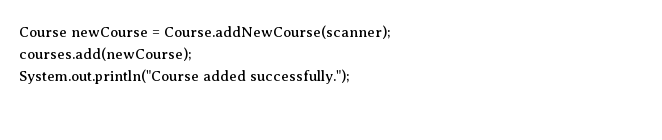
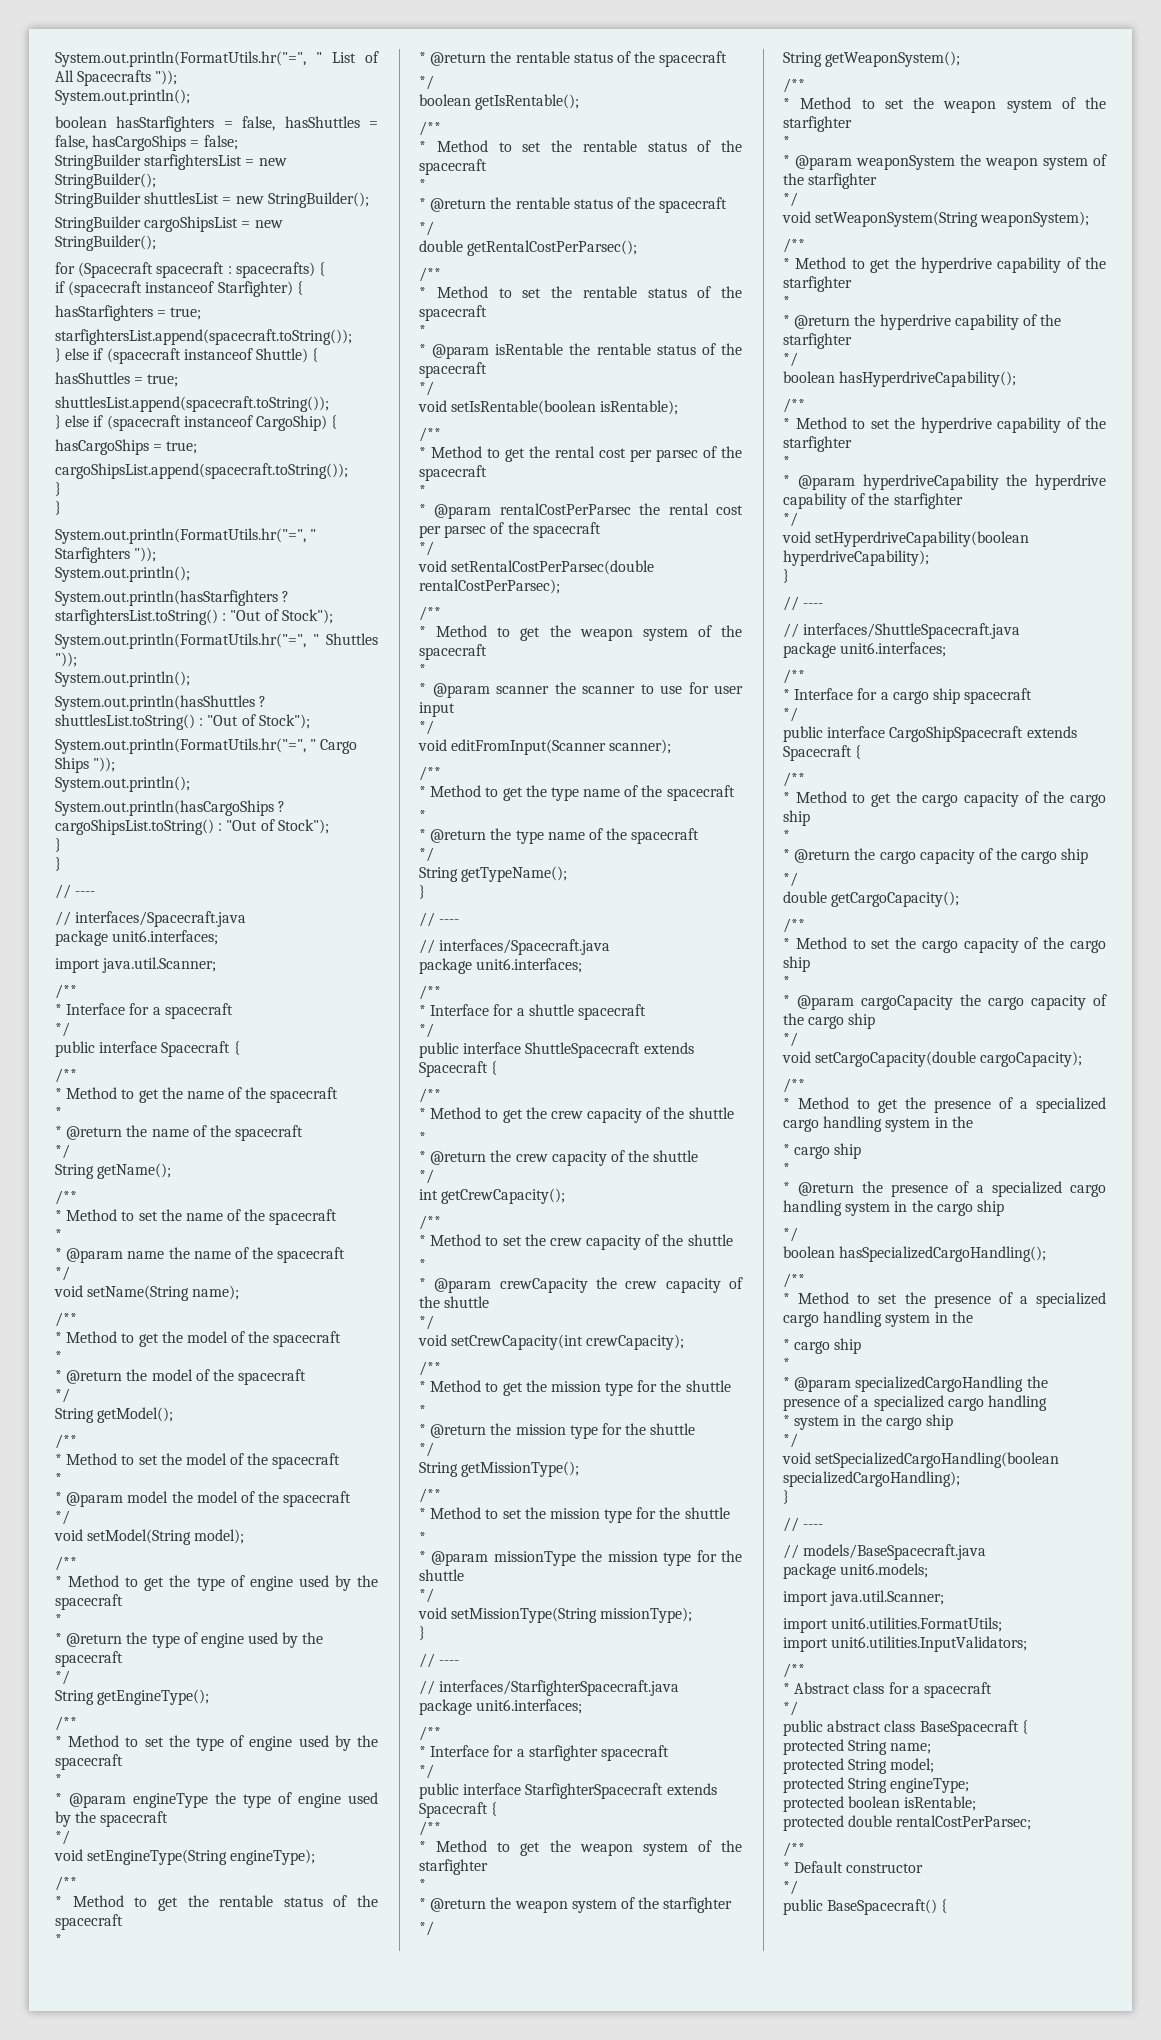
- Course newCourse = Course.addNewCourse(scanner);
- courses.add(newCourse);
- System.out.println("Course added successfully.");
+ System.out.println(FormatUtils.hr("=", " List of All Spacecrafts "));
+ System.out.println();
+ boolean hasStarfighters = false, hasShuttles = false, hasCargoShips = false;
+ StringBuilder starfightersList = new StringBuilder();
+ StringBuilder shuttlesList = new StringBuilder();
+ StringBuilder cargoShipsList = new StringBuilder();
+ for (Spacecraft spacecraft : spacecrafts) {
+ if (spacecraft instanceof Starfighter) {
+ hasStarfighters = true;
+ starfightersList.append(spacecraft.toString());
+ } else if (spacecraft instanceof Shuttle) {
+ hasShuttles = true;
+ shuttlesList.append(spacecraft.toString());
+ } else if (spacecraft instanceof CargoShip) {
+ hasCargoShips = true;
+ cargoShipsList.append(spacecraft.toString());
+ }
+ }
+ System.out.println(FormatUtils.hr("=", " Starfighters "));
+ System.out.println();
+ System.out.println(hasStarfighters ? starfightersList.toString() : "Out of Stock");
+ System.out.println(FormatUtils.hr("=", " Shuttles "));
+ System.out.println();
+ System.out.println(hasShuttles ? shuttlesList.toString() : "Out of Stock");
+ System.out.println(FormatUtils.hr("=", " Cargo Ships "));
+ System.out.println();
+ System.out.println(hasCargoShips ? cargoShipsList.toString() : "Out of Stock");
+ }
+ }
+ // ----
+ // interfaces/Spacecraft.java
+ package unit6.interfaces;
+ import java.util.Scanner;
+ /**
+ * Interface for a spacecraft
+ */
+ public interface Spacecraft {
+ /**
+ * Method to get the name of the spacecraft
+ *
+ * @return the name of the spacecraft
+ */
+ String getName();
+ /**
+ * Method to set the name of the spacecraft
+ *
+ * @param name the name of the spacecraft
+ */
+ void setName(String name);
+ /**
+ * Method to get the model of the spacecraft
+ *
+ * @return the model of the spacecraft
+ */
+ String getModel();
+ /**
+ * Method to set the model of the spacecraft
+ *
+ * @param model the model of the spacecraft
+ */
+ void setModel(String model);
+ /**
+ * Method to get the type of engine used by the spacecraft
+ *
+ * @return the type of engine used by the spacecraft
+ */
+ String getEngineType();
+ /**
+ * Method to set the type of engine used by the spacecraft
+ *
+ * @param engineType the type of engine used by the spacecraft
+ */
+ void setEngineType(String engineType);
+ /**
+ * Method to get the rentable status of the spacecraft
+ *
+ * @return the rentable status of the spacecraft
+ */
+ boolean getIsRentable();
+ /**
+ * Method to set the rentable status of the spacecraft
+ *
+ * @return the rentable status of the spacecraft
+ */
+ double getRentalCostPerParsec();
+ /**
+ * Method to set the rentable status of the spacecraft
+ *
+ * @param isRentable the rentable status of the spacecraft
+ */
+ void setIsRentable(boolean isRentable);
+ /**
+ * Method to get the rental cost per parsec of the spacecraft
+ *
+ * @param rentalCostPerParsec the rental cost per parsec of the spacecraft
+ */
+ void setRentalCostPerParsec(double rentalCostPerParsec);
+ /**
+ * Method to get the weapon system of the spacecraft
+ *
+ * @param scanner the scanner to use for user input
+ */
+ void editFromInput(Scanner scanner);
+ /**
+ * Method to get the type name of the spacecraft
+ *
+ * @return the type name of the spacecraft
+ */
+ String getTypeName();
+ }
+ // ----
+ // interfaces/Spacecraft.java
+ package unit6.interfaces;
+ /**
+ * Interface for a shuttle spacecraft
+ */
+ public interface ShuttleSpacecraft extends Spacecraft {
+ /**
+ * Method to get the crew capacity of the shuttle
+ *
+ * @return the crew capacity of the shuttle
+ */
+ int getCrewCapacity();
+ /**
+ * Method to set the crew capacity of the shuttle
+ *
+ * @param crewCapacity the crew capacity of the shuttle
+ */
+ void setCrewCapacity(int crewCapacity);
+ /**
+ * Method to get the mission type for the shuttle
+ *
+ * @return the mission type for the shuttle
+ */
+ String getMissionType();
+ /**
+ * Method to set the mission type for the shuttle
+ *
+ * @param missionType the mission type for the shuttle
+ */
+ void setMissionType(String missionType);
+ }
+ // ----
+ // interfaces/StarfighterSpacecraft.java
+ package unit6.interfaces;
+ /**
+ * Interface for a starfighter spacecraft
+ */
+ public interface StarfighterSpacecraft extends Spacecraft {
+ /**
+ * Method to get the weapon system of the starfighter
+ *
+ * @return the weapon system of the starfighter
+ */
+ String getWeaponSystem();
+ /**
+ * Method to set the weapon system of the starfighter
+ *
+ * @param weaponSystem the weapon system of the starfighter
+ */
+ void setWeaponSystem(String weaponSystem);
+ /**
+ * Method to get the hyperdrive capability of the starfighter
+ *
+ * @return the hyperdrive capability of the starfighter
+ */
+ boolean hasHyperdriveCapability();
+ /**
+ * Method to set the hyperdrive capability of the starfighter
+ *
+ * @param hyperdriveCapability the hyperdrive capability of the starfighter
+ */
+ void setHyperdriveCapability(boolean hyperdriveCapability);
+ }
+ // ----
+ // interfaces/ShuttleSpacecraft.java
+ package unit6.interfaces;
+ /**
+ * Interface for a cargo ship spacecraft
+ */
+ public interface CargoShipSpacecraft extends Spacecraft {
+ /**
+ * Method to get the cargo capacity of the cargo ship
+ *
+ * @return the cargo capacity of the cargo ship
+ */
+ double getCargoCapacity();
+ /**
+ * Method to set the cargo capacity of the cargo ship
+ *
+ * @param cargoCapacity the cargo capacity of the cargo ship
+ */
+ void setCargoCapacity(double cargoCapacity);
+ /**
+ * Method to get the presence of a specialized cargo handling system in the
+ * cargo ship
+ *
+ * @return the presence of a specialized cargo handling system in the cargo ship
+ */
+ boolean hasSpecializedCargoHandling();
+ /**
+ * Method to set the presence of a specialized cargo handling system in the
+ * cargo ship
+ *
+ * @param specializedCargoHandling the presence of a specialized cargo handling
+ * system in the cargo ship
+ */
+ void setSpecializedCargoHandling(boolean specializedCargoHandling);
+ }
+ // ----
+ // models/BaseSpacecraft.java
+ package unit6.models;
+ import java.util.Scanner;
+ import unit6.utilities.FormatUtils;
+ import unit6.utilities.InputValidators;
+ /**
+ * Abstract class for a spacecraft
+ */
+ public abstract class BaseSpacecraft {
+ protected String name;
+ protected String model;
+ protected String engineType;
+ protected boolean isRentable;
+ protected double rentalCostPerParsec;
+ /**
+ * Default constructor
+ */
+ public BaseSpacecraft() {

